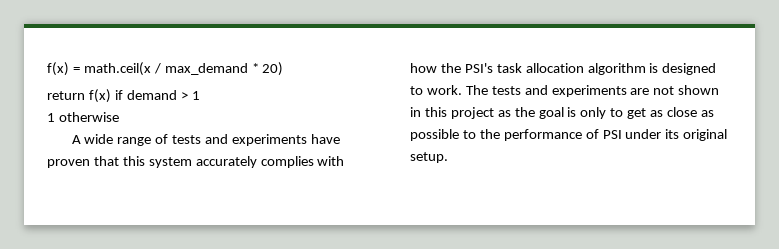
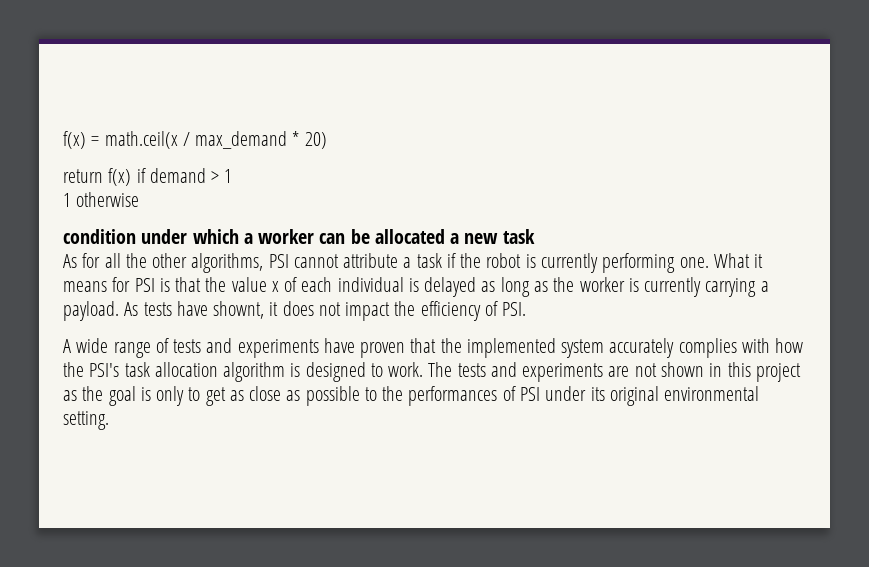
+ condition under which a worker can be allocated a new task
+ As for all the other algorithms, PSI cannot attribute a task if the robot is currently performing one. What it means for PSI is that the value x of each individual is delayed as long as the worker is currently carrying a payload. As tests have shownt, it does not impact the efficiency of PSI.
- A wide range of tests and experiments have proven that this system accurately complies with how the PSI's task allocation algorithm is designed to work.
+ A wide range of tests and experiments have proven that the implemented system accurately complies with how the PSI's task allocation algorithm is designed to work.
- The tests and experiments are not shown in this project as the goal is only to get as close as possible to the performance of PSI under its original setup.
+ The tests and experiments are not shown in this project as the goal is only to get as close as possible to the performances of PSI under its original environmental setting.

